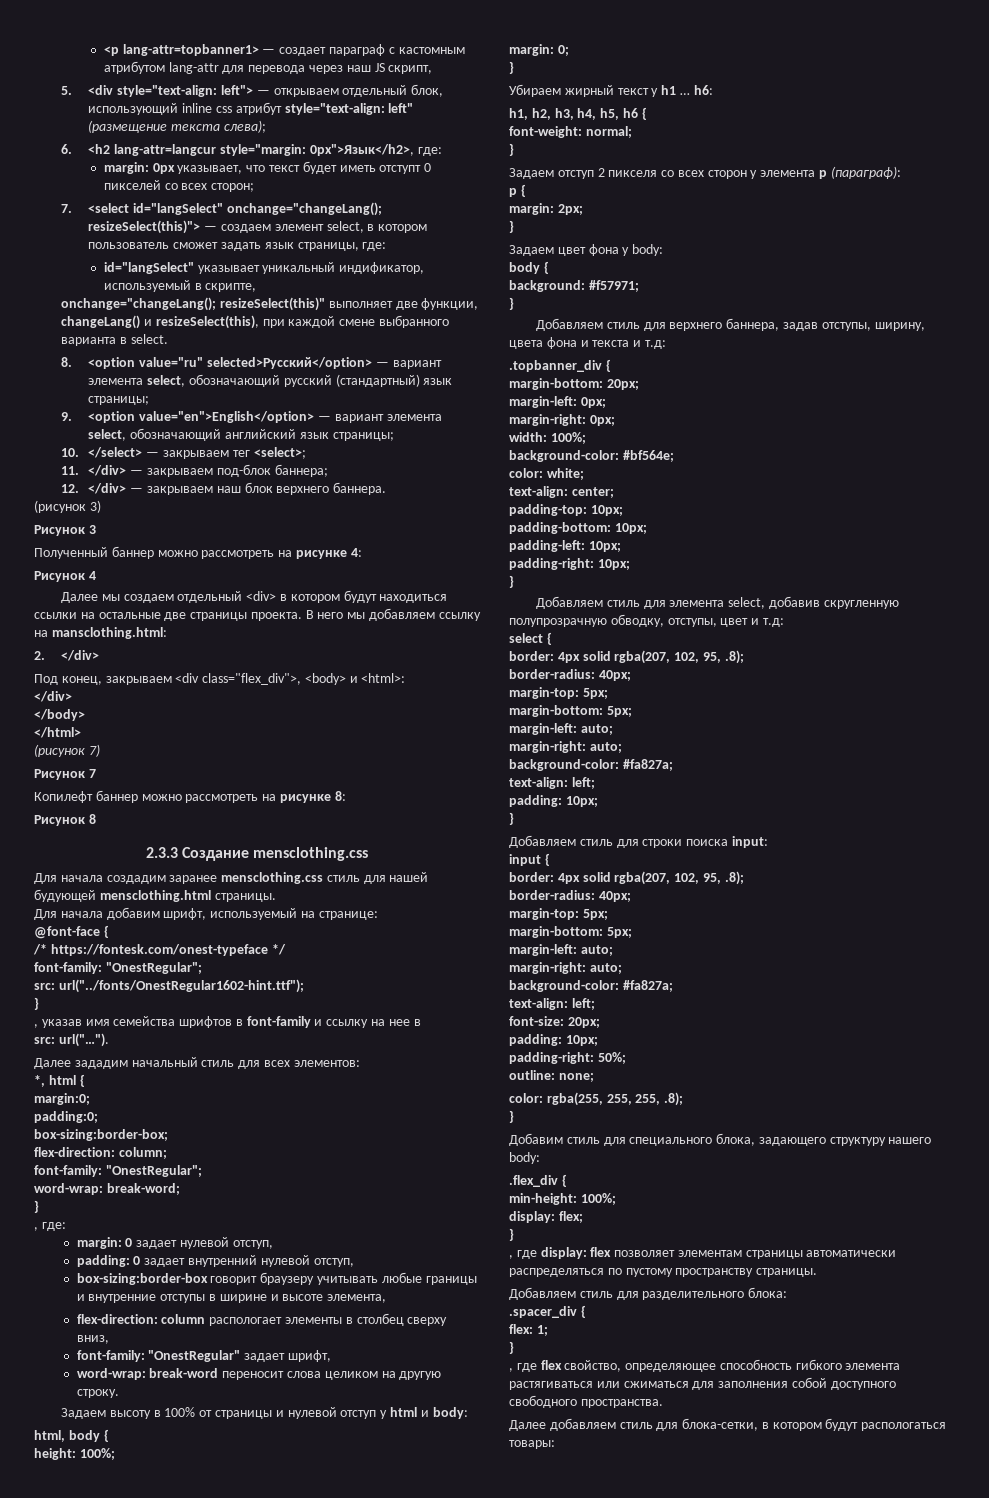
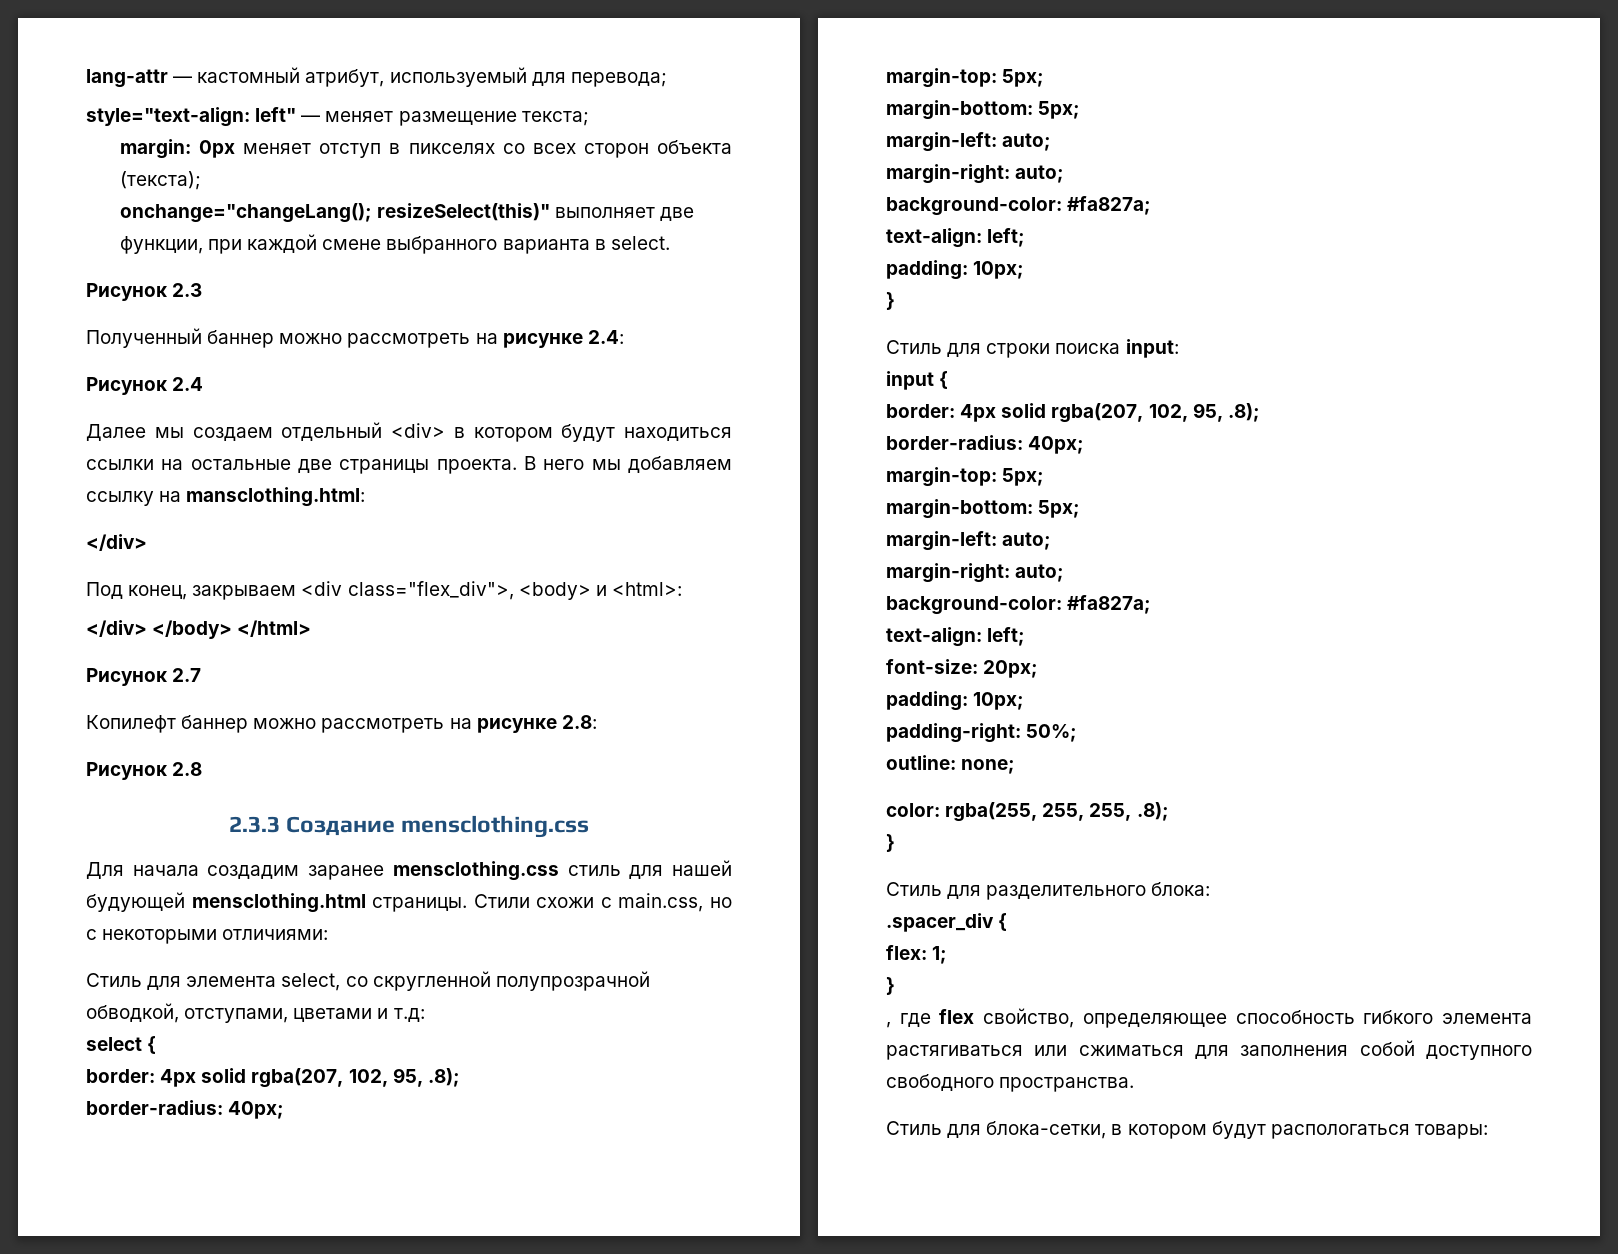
- <p lang-attr=topbanner1> — создает параграф с кастомным атрибутом lang-attr для перевода через наш JS скрипт,
- 5. <div style="text-align: left"> — открываем отдельный блок, использующий inline css атрибут style="text-align: left" (размещение текста слева);
- 6. <h2 lang-attr=langcur style="margin: 0px">Язык</h2>, где:
- margin: 0px указывает, что текст будет иметь отступт 0 пикселей со всех сторон;
- 7. <select id="langSelect" onchange="changeLang(); resizeSelect(this)"> — создаем элемент select, в котором пользователь сможет задать язык страницы, где:
- id="langSelect" указывает уникальный индификатор, используемый в скрипте,
+ lang-attr — кастомный атрибут, используемый для перевода;
+ style="text-align: left" — меняет размещение текста;
+ margin: 0px меняет отступ в пикселях со всех сторон объекта (текста);
- onchange="changeLang(); resizeSelect(this)" выполняет две функции, changeLang() и resizeSelect(this), при каждой смене выбранного варианта в select.
+ onchange="changeLang(); resizeSelect(this)" выполняет две функции, при каждой смене выбранного варианта в select.
- 8. <option value="ru" selected>Русский</option> — вариант элемента select, обозначающий русский (стандартный) язык страницы;
- 9. <option value="en">English</option> — вариант элемента select, обозначающий английский язык страницы;
- 10. </select> — закрываем тег <select>;
- 11. </div> — закрываем под-блок баннера;
- 12. </div> — закрываем наш блок верхнего баннера.
- (рисунок 3)
- Рисунок 3
+ Рисунок 2.3
- Полученный баннер можно рассмотреть на рисунке 4:
- Рисунок 4
+ Полученный баннер можно рассмотреть на рисунке 2.4:
+ Рисунок 2.4
  В него мы добавляем ссылку на mansclothing.html:
- 2. </div>
+ </div>
  Под конец, закрываем <div class="flex_div">, <body> и <html>:
- </div>
- </body>
- </html>
+ </div> </body> </html>
- (рисунок 7)
- Рисунок 7
+ Рисунок 2.7
- Копилефт баннер можно рассмотреть на рисунке 8:
- Рисунок 8
+ Копилефт баннер можно рассмотреть на рисунке 2.8:
+ Рисунок 2.8
- Для начала создадим заранее mensclothing.css стиль для нашей будующей mensclothing.html страницы.
- Для начала добавим шрифт, используемый на странице:
- @font-face {
- /* https://fontesk.com/onest-typeface */
- font-family: "OnestRegular";
- src: url("../fonts/OnestRegular1602-hint.ttf");
- }
- , указав имя семейства шрифтов в font-family и ссылку на нее в
- src: url("…").
- Далее зададим начальный стиль для всех элементов:
- *, html {
- margin:0;
- padding:0;
- box-sizing:border-box;
- flex-direction: column;
- font-family: "OnestRegular";
- word-wrap: break-word;
- }
- , где:
- margin: 0 задает нулевой отступ,
- padding: 0 задает внутренний нулевой отступ,
- box-sizing:border-box говорит браузеру учитывать любые границы и внутренние отступы в ширине и высоте элемента,
- flex-direction: column распологает элементы в столбец сверху вниз,
- font-family: "OnestRegular" задает шрифт,
- word-wrap: break-word переносит слова целиком на другую строку.
- Задаем высоту в 100% от страницы и нулевой отступ у html и body:
- html, body {
- height: 100%;
- margin: 0;
- }
- Убираем жирный текст у h1 … h6:
- h1, h2, h3, h4, h5, h6 {
- font-weight: normal;
- }
- Задаем отступ 2 пикселя со всех сторон у элемента p (параграф):
- p {
- margin: 2px;
- }
- Задаем цвет фона у body:
- body {
- background: #f57971;
- }
- Добавляем стиль для верхнего баннера, задав отступы, ширину, цвета фона и текста и т.д:
- .topbanner_div {
- margin-bottom: 20px;
- margin-left: 0px;
- margin-right: 0px;
- width: 100%;
- background-color: #bf564e;
- color: white;
- text-align: center;
- padding-top: 10px;
- padding-bottom: 10px;
- padding-left: 10px;
- padding-right: 10px;
- }
- Добавляем стиль для элемента select, добавив скругленную полупрозрачную обводку, отступы, цвет и т.д:
+ Для начала создадим заранее mensclothing.css стиль для нашей будующей mensclothing.html страницы. Стили схожи с main.css, но с некоторыми отличиями:
+ Cтиль для элемента select, со скругленной полупрозрачной обводкой, отступами, цветами и т.д:
- Добавляем стиль для строки поиска input:
+ Стиль для строки поиска input:
- Добавим стиль для специального блока, задающего структуру нашего body:
- .flex_div {
- min-height: 100%;
- display: flex;
- }
- , где display: flex позволяет элементам страницы автоматически распределяться по пустому пространству страницы.
- Добавляем стиль для разделительного блока:
+ Стиль для разделительного блока:
- Далее добавляем стиль для блока-сетки, в котором будут распологаться товары:
+ Стиль для блока-сетки, в котором будут распологаться товары:

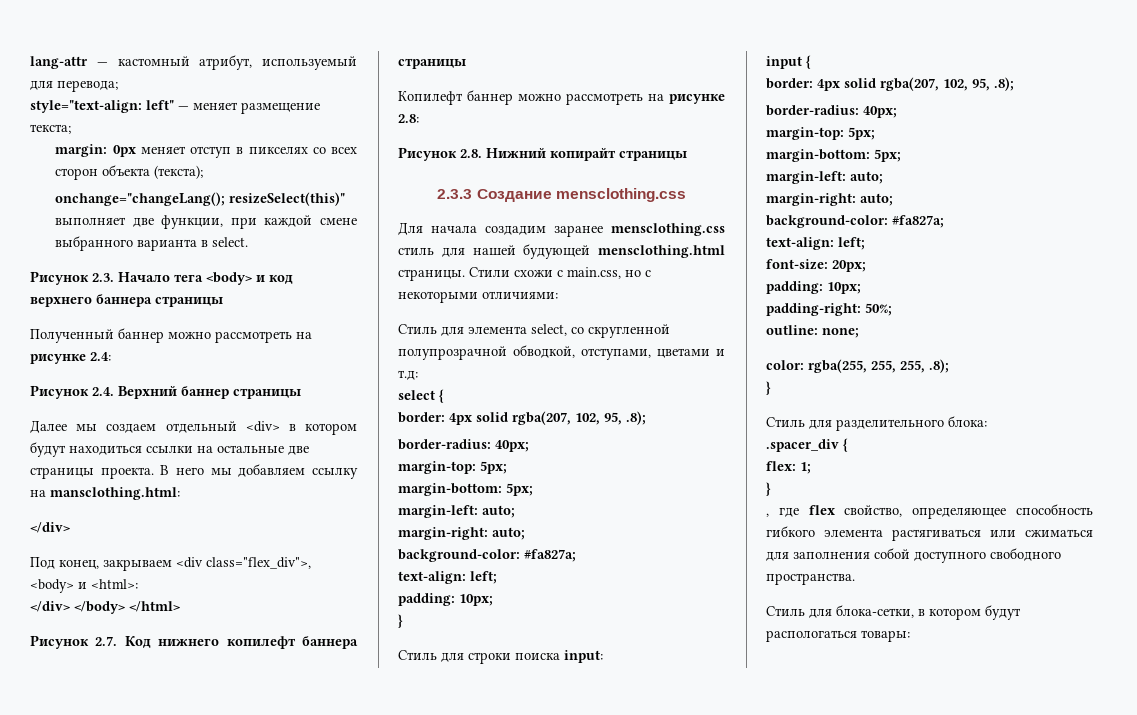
- Рисунок 2.3
+ Рисунок 2.3. Начало тега <body> и код верхнего баннера страницы
- Рисунок 2.4
+ Рисунок 2.4. Верхний баннер страницы
- Рисунок 2.7
+ Рисунок 2.7. Код нижнего копилефт баннера страницы
- Рисунок 2.8
+ Рисунок 2.8. Нижний копирайт страницы

